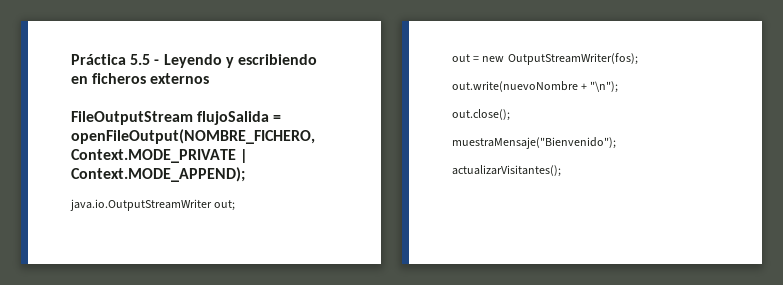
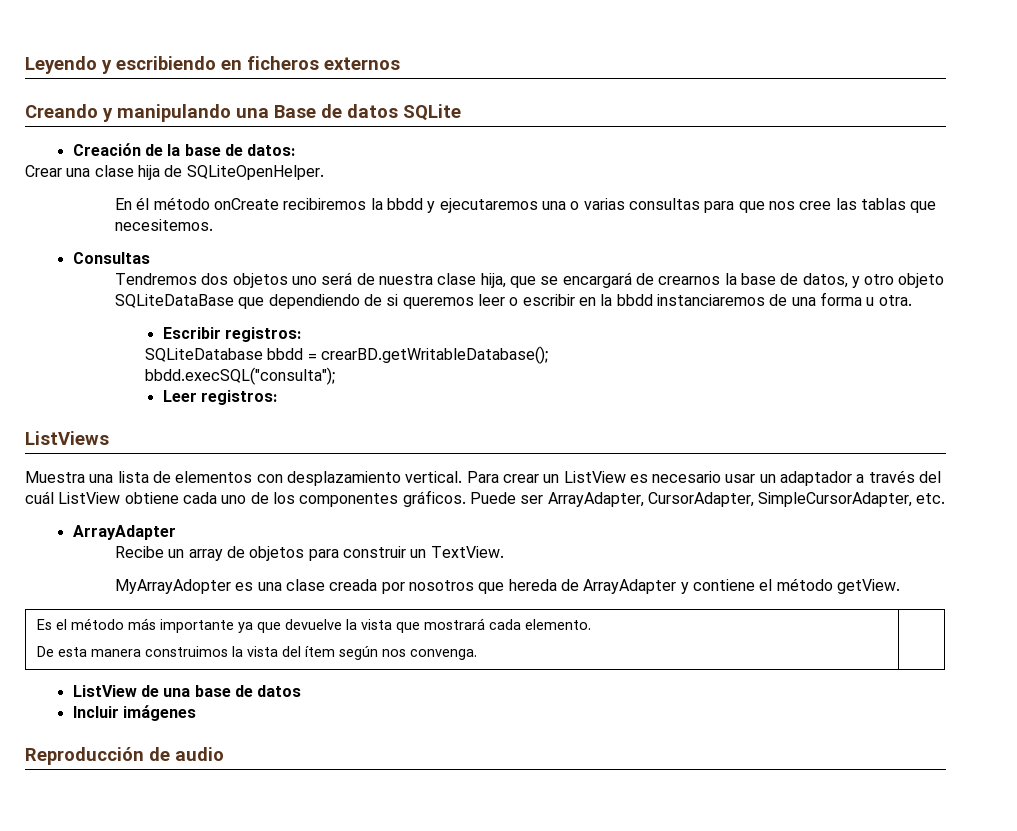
- Práctica 5.5 - Leyendo y escribiendo en ficheros externos
+ Leyendo y escribiendo en ficheros externos
- FileOutputStream flujoSalida = openFileOutput(NOMBRE_FICHERO, Context.MODE_PRIVATE | Context.MODE_APPEND);
- java.io.OutputStreamWriter out;
- out = new OutputStreamWriter(fos);
- out.write(nuevoNombre + "\n");
- out.close();
- muestraMensaje("Bienvenido");
- actualizarVisitantes();
+ Creando y manipulando una Base de datos SQLite
+ Creación de la base de datos:
+ Crear una clase hija de SQLiteOpenHelper.
+ En él método onCreate recibiremos la bbdd y ejecutaremos una o varias consultas para que nos cree las tablas que necesitemos.
+ Consultas
+ Tendremos dos objetos uno será de nuestra clase hija, que se encargará de crearnos la base de datos, y otro objeto SQLiteDataBase que dependiendo de si queremos leer o escribir en la bbdd instanciaremos de una forma u otra.
+ Escribir registros:
+ SQLiteDatabase bbdd = crearBD.getWritableDatabase();
+ bbdd.execSQL("consulta");
+ Leer registros:
+ ListViews
+ Muestra una lista de elementos con desplazamiento vertical. Para crear un ListView es necesario usar un adaptador a través del cuál ListView obtiene cada uno de los componentes gráficos. Puede ser ArrayAdapter, CursorAdapter, SimpleCursorAdapter, etc.
+ ArrayAdapter
+ Recibe un array de objetos para construir un TextView.
+ MyArrayAdopter es una clase creada por nosotros que hereda de ArrayAdapter y contiene el método getView.
+ Es el método más importante ya que devuelve la vista que mostrará cada elemento.
+ De esta manera construimos la vista del ítem según nos convenga. |
+ ListView de una base de datos
+ Incluir imágenes
+ Reproducción de audio

